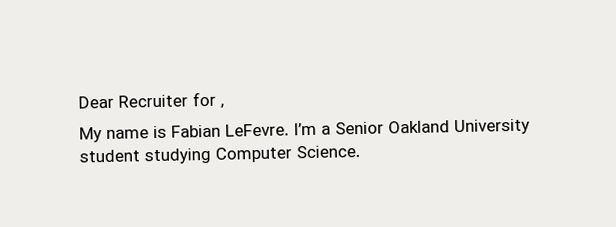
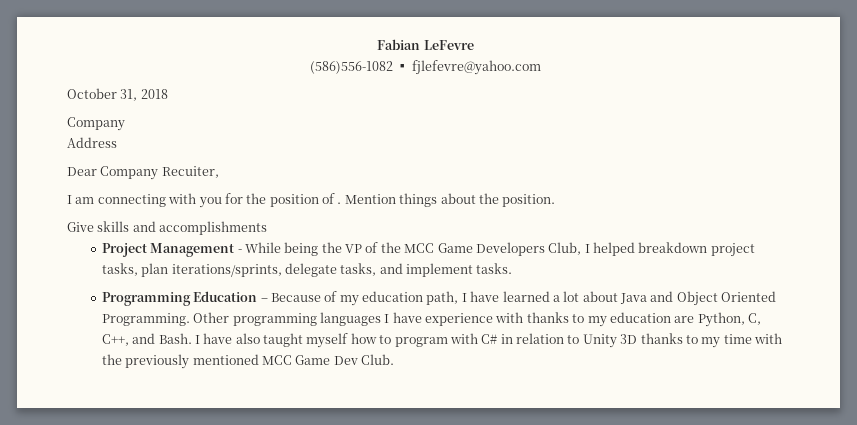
- Dear Recruiter for ,
- My name is Fabian LeFevre. I’m a Senior Oakland University student studying Computer Science.
+ Fabian LeFevre
+ (586)556-1082 ▪ fjlefevre@yahoo.com
+ October 31, 2018
+ Company
+ Address
+ Dear Company Recuiter,
+ I am connecting with you for the position of . Mention things about the position.
+ Give skills and accomplishments
+ Project Management - While being the VP of the MCC Game Developers Club, I helped breakdown project tasks, plan iterations/sprints, delegate tasks, and implement tasks.
+ Programming Education – Because of my education path, I have learned a lot about Java and Object Oriented Programming. Other programming languages I have experience with thanks to my education are Python, C, C++, and Bash. I have also taught myself how to program with C# in relation to Unity 3D thanks to my time with the previously mentioned MCC Game Dev Club.

